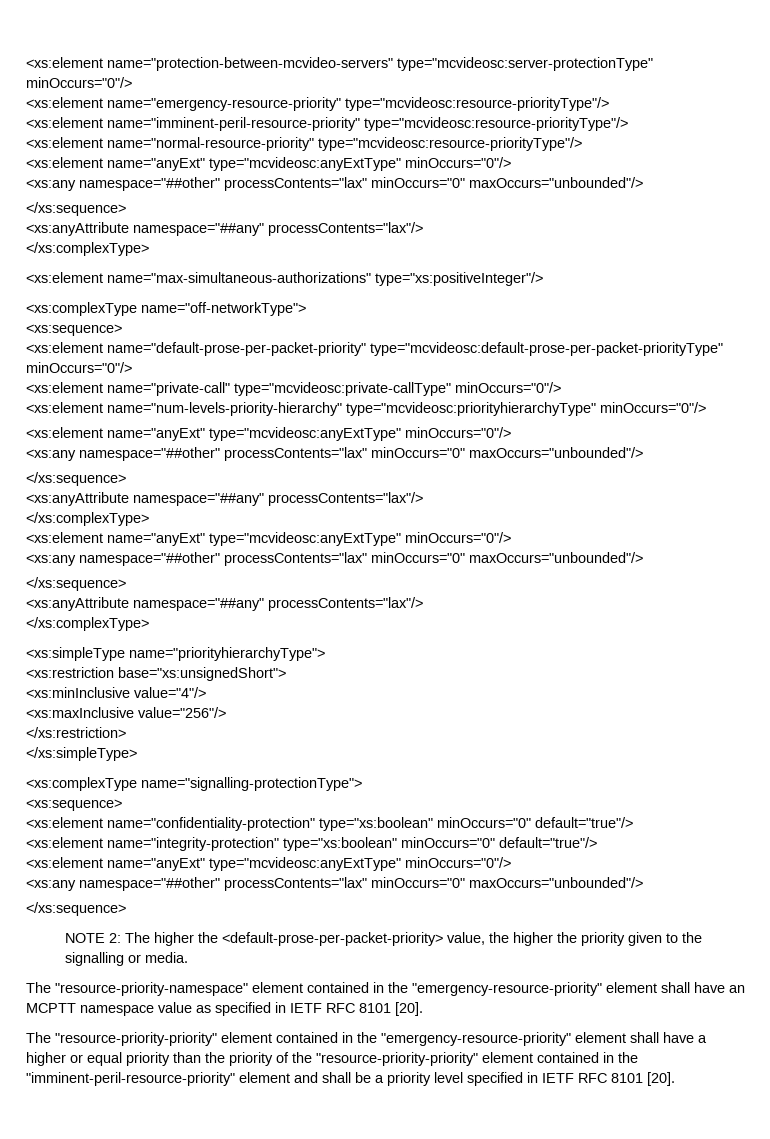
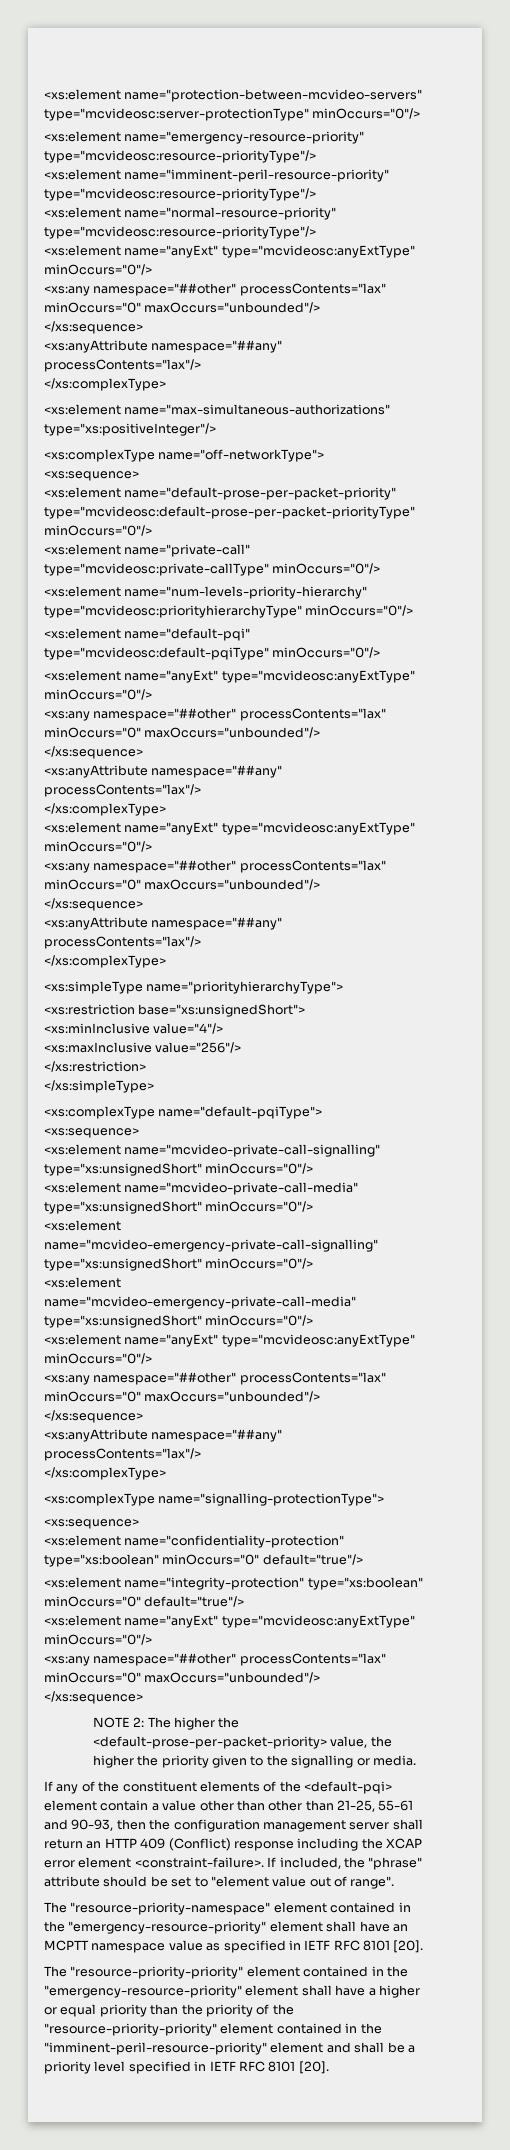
+ <xs:element name="default-pqi" type="mcvideosc:default-pqiType" minOccurs="0"/>
+ <xs:complexType name="default-pqiType">
+ <xs:sequence>
+ <xs:element name="mcvideo-private-call-signalling" type="xs:unsignedShort" minOccurs="0"/>
+ <xs:element name="mcvideo-private-call-media" type="xs:unsignedShort" minOccurs="0"/>
+ <xs:element name="mcvideo-emergency-private-call-signalling" type="xs:unsignedShort" minOccurs="0"/>
+ <xs:element name="mcvideo-emergency-private-call-media" type="xs:unsignedShort" minOccurs="0"/>
+ <xs:element name="anyExt" type="mcvideosc:anyExtType" minOccurs="0"/>
+ <xs:any namespace="##other" processContents="lax" minOccurs="0" maxOccurs="unbounded"/>
+ </xs:sequence>
+ <xs:anyAttribute namespace="##any" processContents="lax"/>
+ </xs:complexType>
+ If any of the constituent elements of the <default-pqi> element contain a value other than other than 21-25, 55-61 and 90-93, then the configuration management server shall return an HTTP 409 (Conflict) response including the XCAP error element <constraint-failure>. If included, the "phrase" attribute should be set to "element value out of range".

